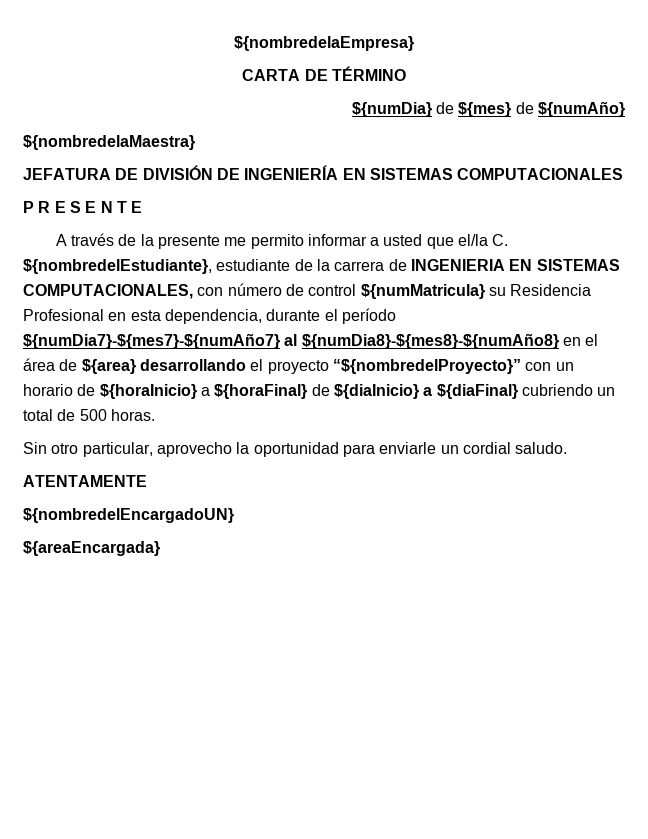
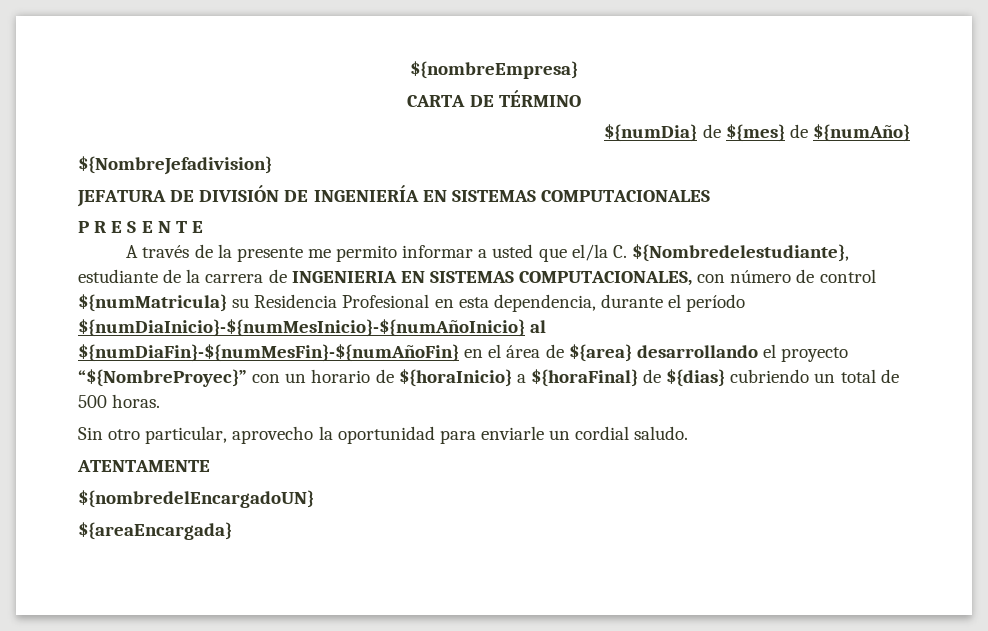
- ${nombredelaEmpresa}
+ ${nombreEmpresa}
- ${nombredelaMaestra}
+ ${NombreJefadivision}
- A través de la presente me permito informar a usted que el/la C. ${nombredelEstudiante}, estudiante de la carrera de INGENIERIA EN SISTEMAS COMPUTACIONALES, con número de control ${numMatricula} su Residencia Profesional en esta dependencia, durante el período ${numDia7}-${mes7}-${numAño7} al ${numDia8}-${mes8}-${numAño8} en el área de ${area} desarrollando el proyecto “${nombredelProyecto}” con un horario de ${horaInicio} a ${horaFinal} de ${diaInicio} a ${diaFinal} cubriendo un total de 500 horas.
+ A través de la presente me permito informar a usted que el/la C. ${Nombredelestudiante}, estudiante de la carrera de INGENIERIA EN SISTEMAS COMPUTACIONALES, con número de control ${numMatricula} su Residencia Profesional en esta dependencia, durante el período ${numDiaInicio}-${numMesInicio}-${numAñoInicio} al ${numDiaFin}-${numMesFin}-${numAñoFin} en el área de ${area} desarrollando el proyecto “${NombreProyec}” con un horario de ${horaInicio} a ${horaFinal} de ${dias} cubriendo un total de 500 horas.

